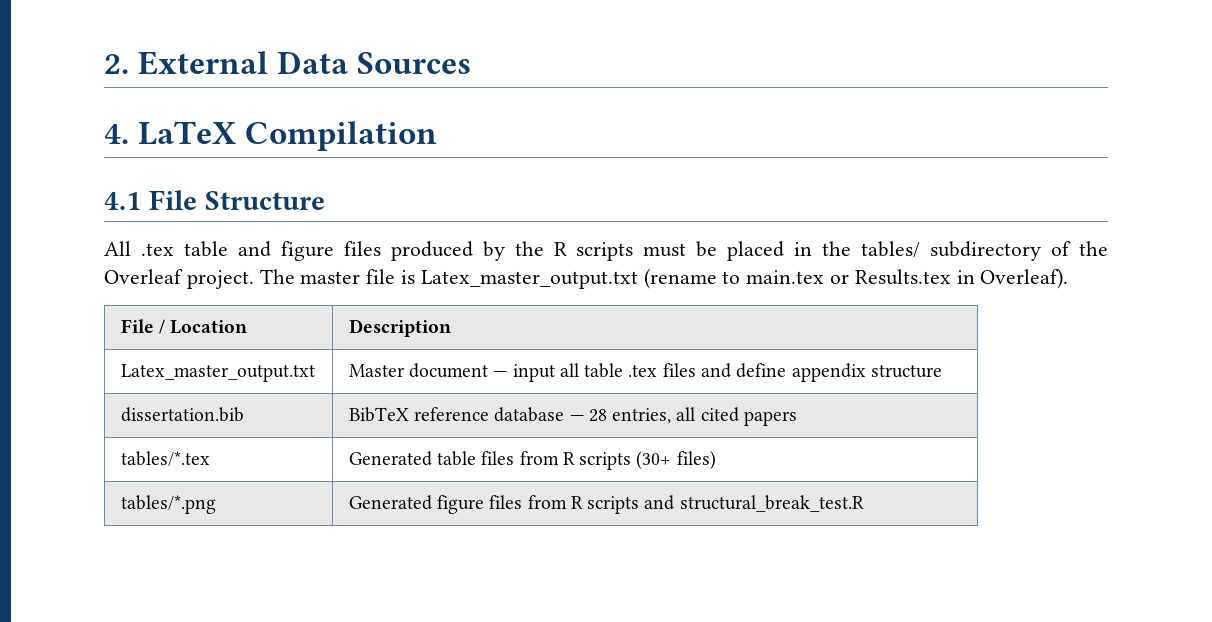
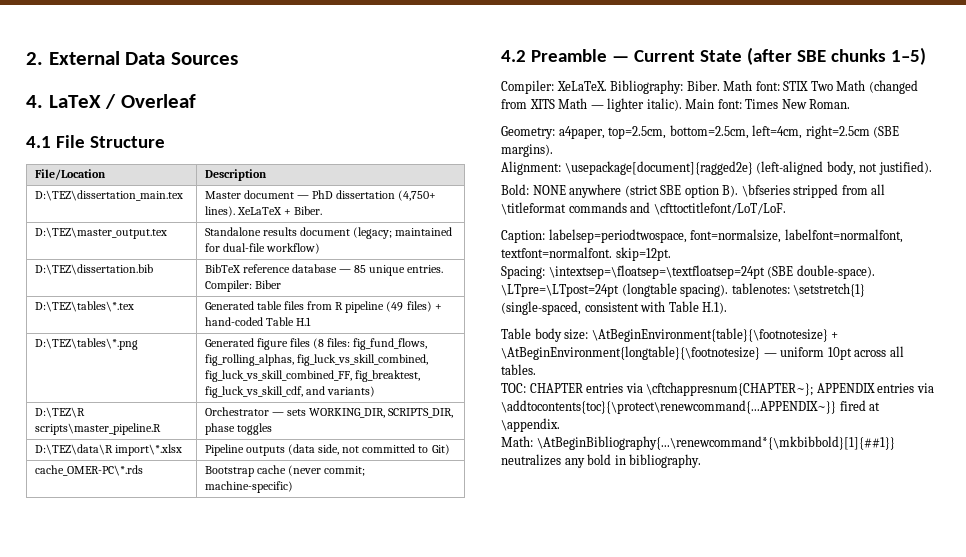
- 4. LaTeX Compilation
+ 4. LaTeX / Overleaf
- All .tex table and figure files produced by the R scripts must be placed in the tables/ subdirectory of the Overleaf project. The master file is Latex_master_output.txt (rename to main.tex or Results.tex in Overleaf).
- File / Location | Description
+ File/Location | Description
- Latex_master_output.txt | Master document — input all table .tex files and define appendix structure
- dissertation.bib | BibTeX reference database — 28 entries, all cited papers
- tables/*.tex | Generated table files from R scripts (30+ files)
- tables/*.png | Generated figure files from R scripts and structural_break_test.R
+ D:\TEZ\dissertation_main.tex | Master document — PhD dissertation (4,750+ lines). XeLaTeX + Biber.
+ D:\TEZ\master_output.tex | Standalone results document (legacy; maintained for dual-file workflow)
+ D:\TEZ\dissertation.bib | BibTeX reference database — 85 unique entries. Compiler: Biber
+ D:\TEZ\tables\*.tex | Generated table files from R pipeline (49 files) + hand-coded Table H.1
+ D:\TEZ\tables\*.png | Generated figure files (8 files: fig_fund_flows, fig_rolling_alphas, fig_luck_vs_skill_combined, fig_luck_vs_skill_combined_FF, fig_breaktest, fig_luck_vs_skill_cdf, and variants)
+ D:\TEZ\R scripts\master_pipeline.R | Orchestrator — sets WORKING_DIR, SCRIPTS_DIR, phase toggles
+ D:\TEZ\data\R import\*.xlsx | Pipeline outputs (data side, not committed to Git)
+ cache_OMER-PC\*.rds | Bootstrap cache (never commit; machine-specific)
+ 4.2 Preamble — Current State (after SBE chunks 1–5)
+ Compiler: XeLaTeX. Bibliography: Biber. Math font: STIX Two Math (changed from XITS Math — lighter italic). Main font: Times New Roman.
+ Geometry: a4paper, top=2.5cm, bottom=2.5cm, left=4cm, right=2.5cm (SBE margins).
+ Alignment: \usepackage[document]{ragged2e} (left-aligned body, not justified).
+ Bold: NONE anywhere (strict SBE option B). \bfseries stripped from all \titleformat commands and \cfttoctitlefont/LoT/LoF.
+ Caption: labelsep=periodtwospace, font=normalsize, labelfont=normalfont, textfont=normalfont. skip=12pt.
+ Spacing: \intextsep=\floatsep=\textfloatsep=24pt (SBE double-space). \LTpre=\LTpost=24pt (longtable spacing). tablenotes: \setstretch{1} (single-spaced, consistent with Table H.1).
+ Table body size: \AtBeginEnvironment{table}{\footnotesize} + \AtBeginEnvironment{longtable}{\footnotesize} — uniform 10pt across all tables.
+ TOC: CHAPTER entries via \cftchappresnum{CHAPTER~}; APPENDIX entries via \addtocontents{toc}{\protect\renewcommand{...APPENDIX~}} fired at \appendix.
+ Math: \AtBeginBibliography{...\renewcommand*{\mkbibbold}[1]{##1}} neutralizes any bold in bibliography.

